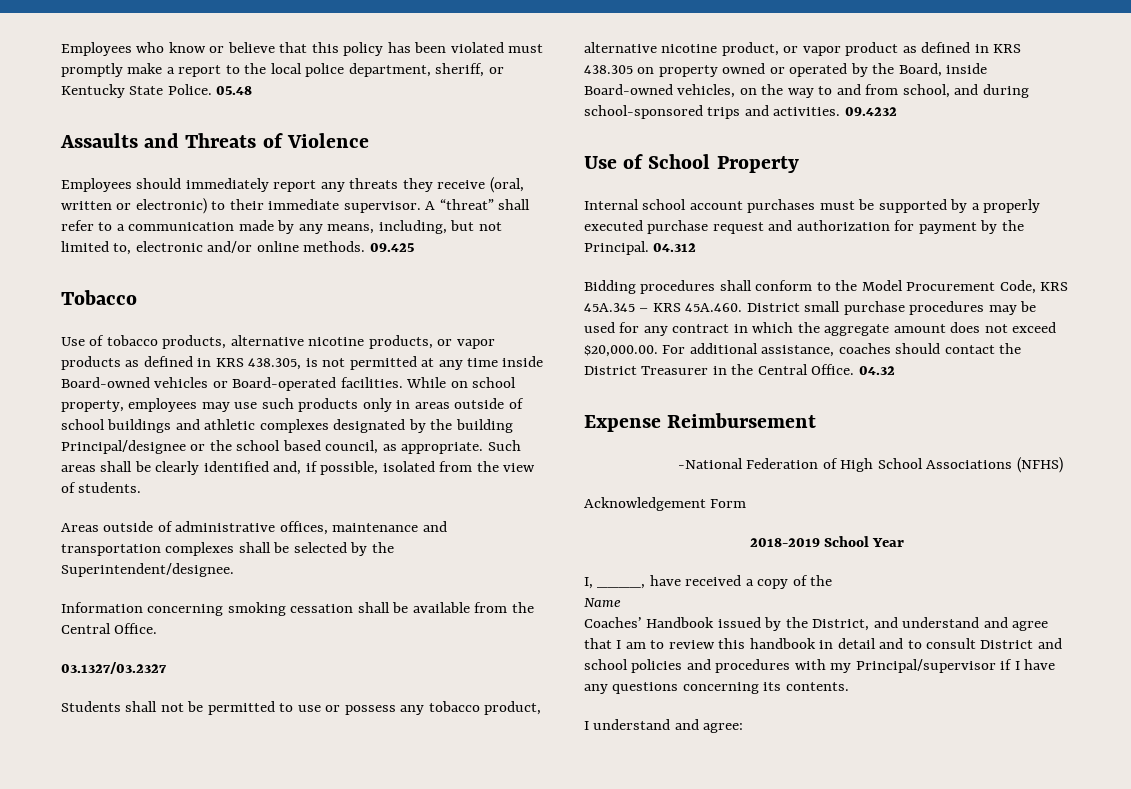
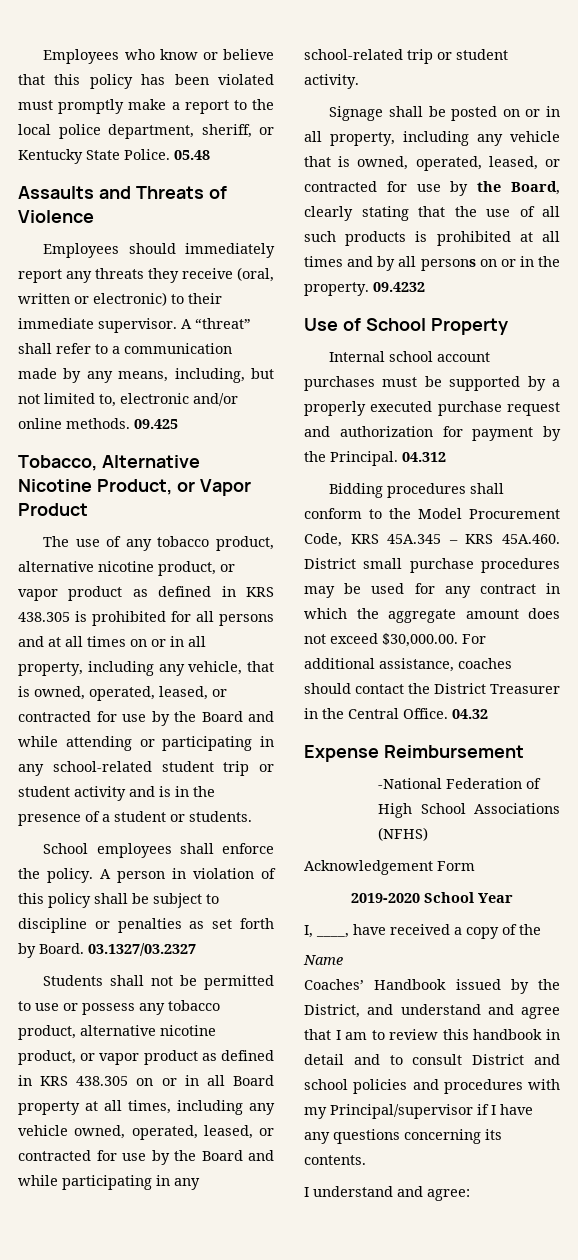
- Tobacco
- Use of tobacco products, alternative nicotine products, or vapor products as defined in KRS 438.305, is not permitted at any time inside Board-owned vehicles or Board-operated facilities. While on school property, employees may use such products only in areas outside of school buildings and athletic complexes designated by the building Principal/designee or the school based council, as appropriate. Such areas shall be clearly identified and, if possible, isolated from the view of students.
- Areas outside of administrative offices, maintenance and transportation complexes shall be selected by the Superintendent/designee.
- Information concerning smoking cessation shall be available from the Central Office.
- 03.1327/03.2327
+ Tobacco, Alternative Nicotine Product, or Vapor Product
+ The use of any tobacco product, alternative nicotine product, or vapor product as defined in KRS 438.305 is prohibited for all persons and at all times on or in all property, including any vehicle, that is owned, operated, leased, or contracted for use by the Board and while attending or participating in any school-related student trip or student activity and is in the presence of a student or students.
+ School employees shall enforce the policy. A person in violation of this policy shall be subject to discipline or penalties as set forth by Board. 03.1327/03.2327
- Students shall not be permitted to use or possess any tobacco product, alternative nicotine product, or vapor product as defined in KRS 438.305 on property owned or operated by the Board, inside Board-owned vehicles, on the way to and from school, and during school-sponsored trips and activities.
+ Students shall not be permitted to use or possess any tobacco product, alternative nicotine product, or vapor product as defined in KRS 438.305 on or in all Board property at all times, including any vehicle owned, operated, leased, or contracted for use by the Board and while participating in any school-related trip or student activity.
+ Signage shall be posted on or in all property, including any vehicle that is owned, operated, leased, or contracted for use by the Board, clearly stating that the use of all such products is prohibited at all times and by all persons on or in the property.
- Bidding procedures shall conform to the Model Procurement Code, KRS 45A.345 – KRS 45A.460. District small purchase procedures may be used for any contract in which the aggregate amount does not exceed $20,000.00. For additional assistance, coaches should contact the District Treasurer in the Central Office.
+ Bidding procedures shall conform to the Model Procurement Code, KRS 45A.345 – KRS 45A.460. District small purchase procedures may be used for any contract in which the aggregate amount does not exceed $30,000.00. For additional assistance, coaches should contact the District Treasurer in the Central Office.
- 2018-2019 School Year
+ 2019-2020 School Year

